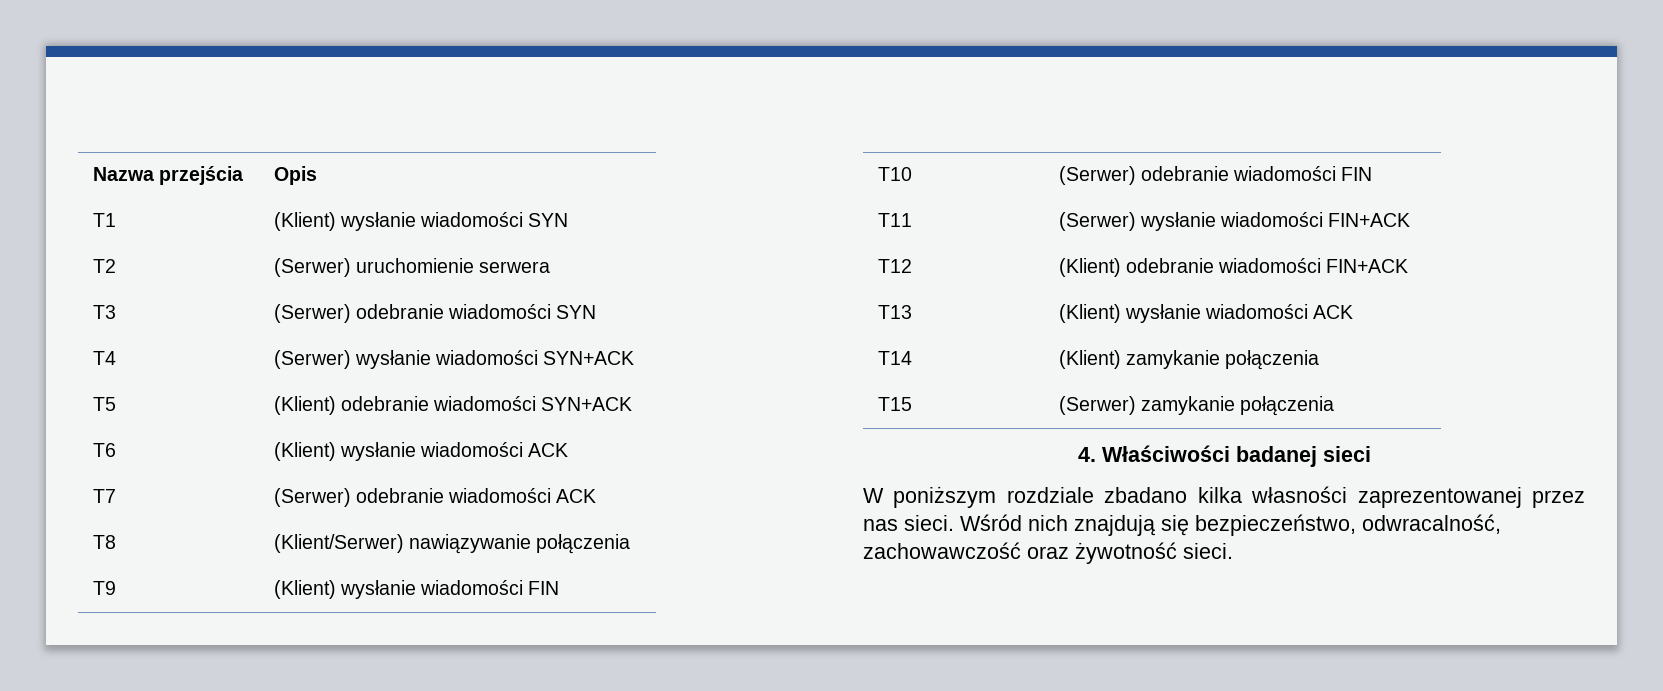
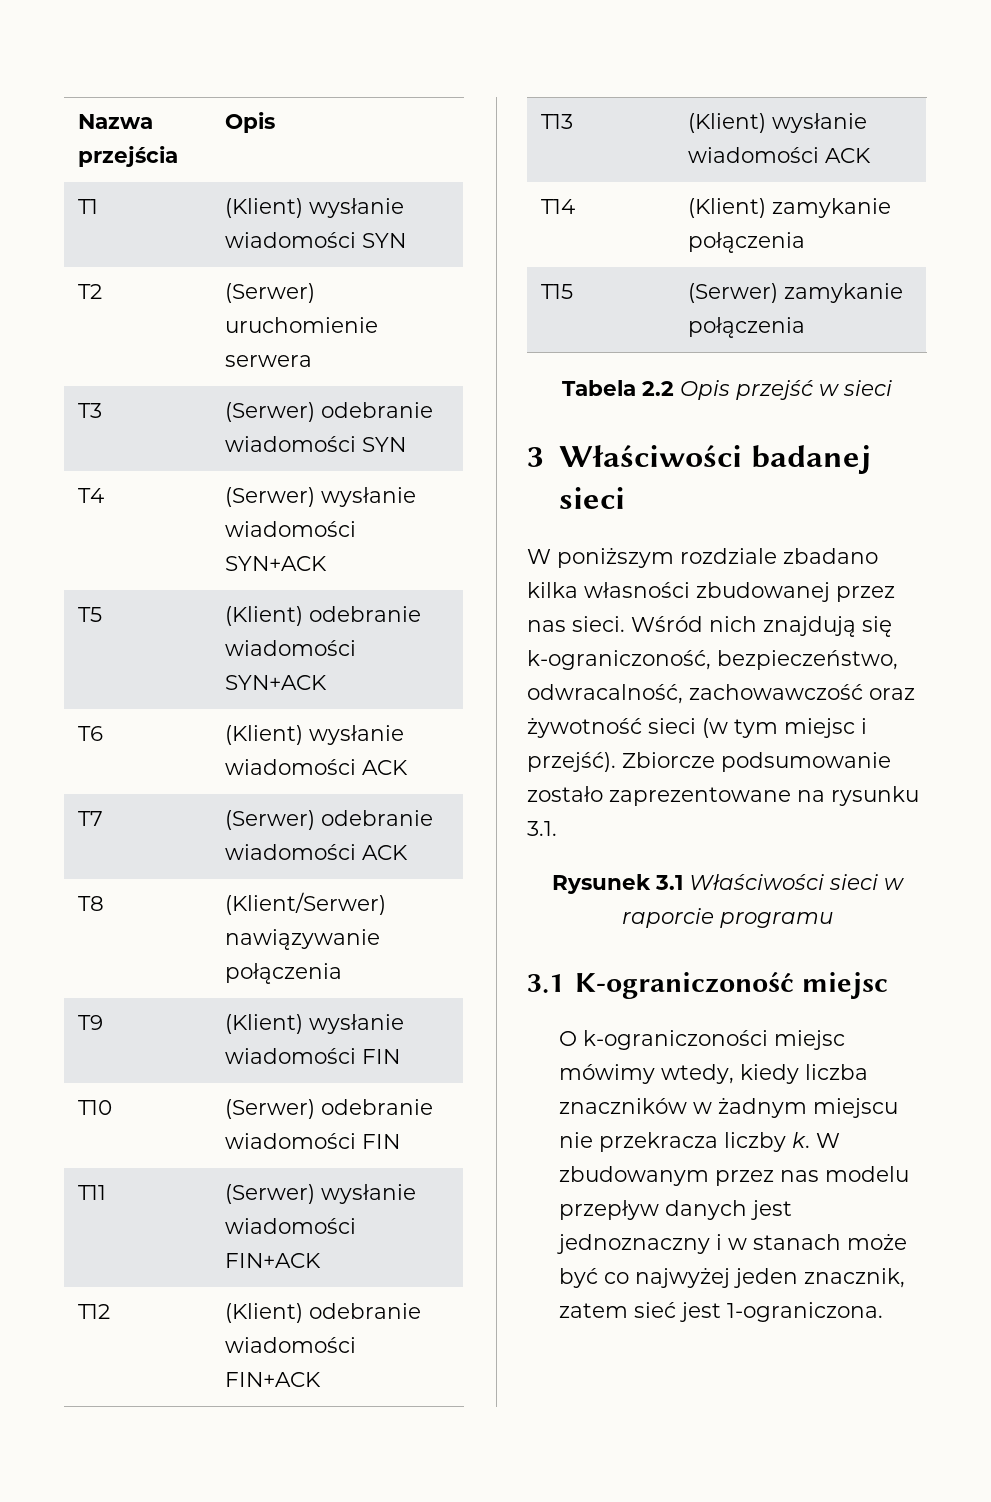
- 4. Właściwości badanej sieci
+ Tabela 2.2 Opis przejść w sieci
+ 3 Właściwości badanej sieci
- W poniższym rozdziale zbadano kilka własności zaprezentowanej przez nas sieci.
+ W poniższym rozdziale zbadano kilka własności zbudowanej przez nas sieci.
- Wśród nich znajdują się bezpieczeństwo, odwracalność, zachowawczość oraz żywotność sieci.
+ Wśród nich znajdują się k-ograniczoność, bezpieczeństwo, odwracalność, zachowawczość oraz żywotność sieci (w tym miejsc i przejść). Zbiorcze podsumowanie zostało zaprezentowane na rysunku 3.1.
+ Rysunek 3.1 Właściwości sieci w raporcie programu
+ 3.1 K-ograniczoność miejsc
+ O k-ograniczoności miejsc mówimy wtedy, kiedy liczba znaczników w żadnym miejscu nie przekracza liczby k. W zbudowanym przez nas modelu przepływ danych jest jednoznaczny i w stanach może być co najwyżej jeden znacznik, zatem sieć jest 1-ograniczona.

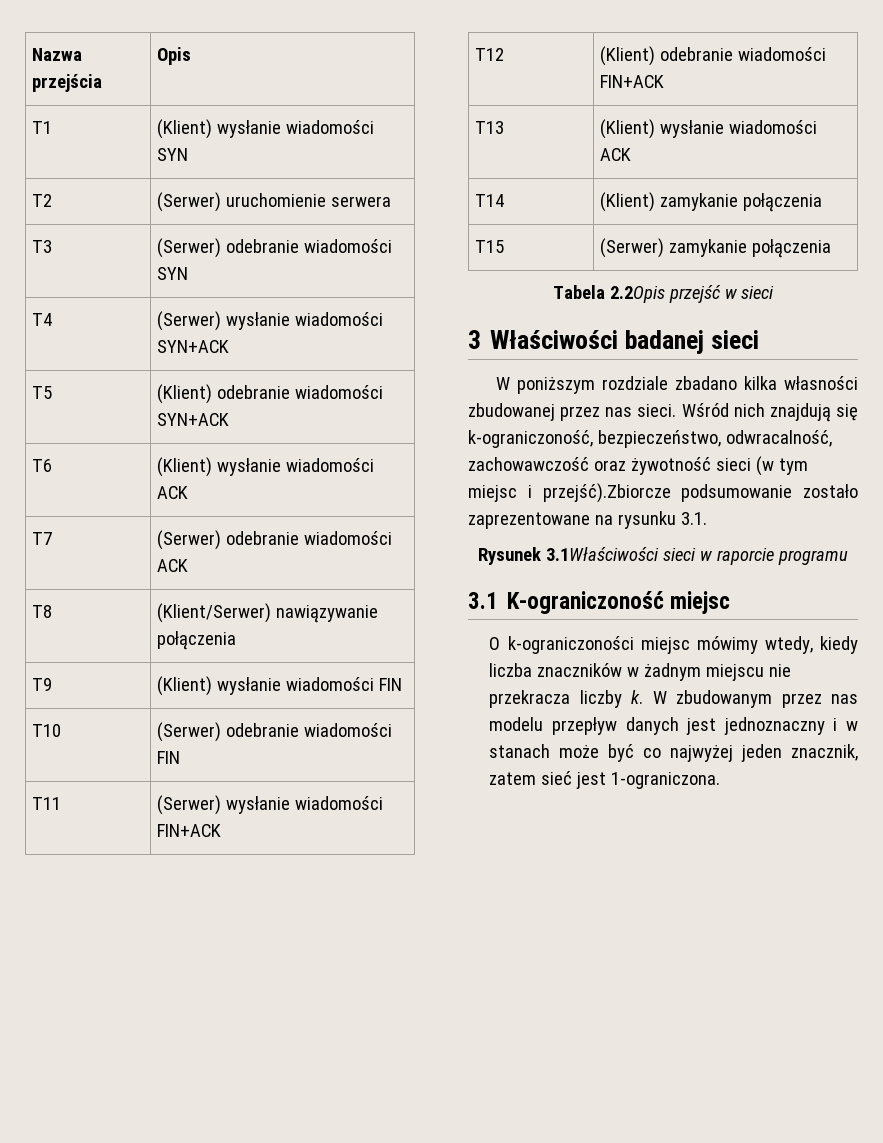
- Tabela 2.2 Opis przejść w sieci
+ Tabela 2.2Opis przejść w sieci
- Wśród nich znajdują się k-ograniczoność, bezpieczeństwo, odwracalność, zachowawczość oraz żywotność sieci (w tym miejsc i przejść). Zbiorcze podsumowanie zostało zaprezentowane na rysunku 3.1.
+ Wśród nich znajdują się k-ograniczoność, bezpieczeństwo, odwracalność, zachowawczość oraz żywotność sieci (w tym miejsc i przejść).Zbiorcze podsumowanie zostało zaprezentowane na rysunku 3.1.
- Rysunek 3.1 Właściwości sieci w raporcie programu
+ Rysunek 3.1Właściwości sieci w raporcie programu

